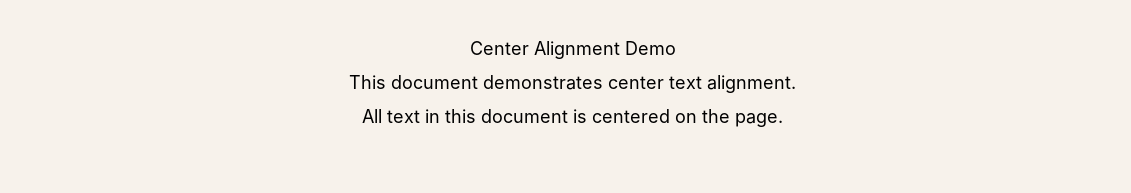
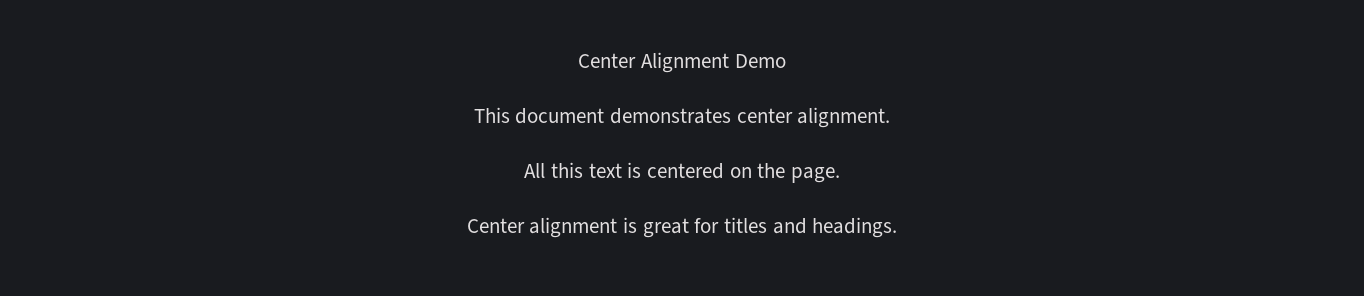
- This document demonstrates center text alignment.
+ This document demonstrates center alignment.
- All text in this document is centered on the page.
+ All this text is centered on the page.
+ Center alignment is great for titles and headings.

